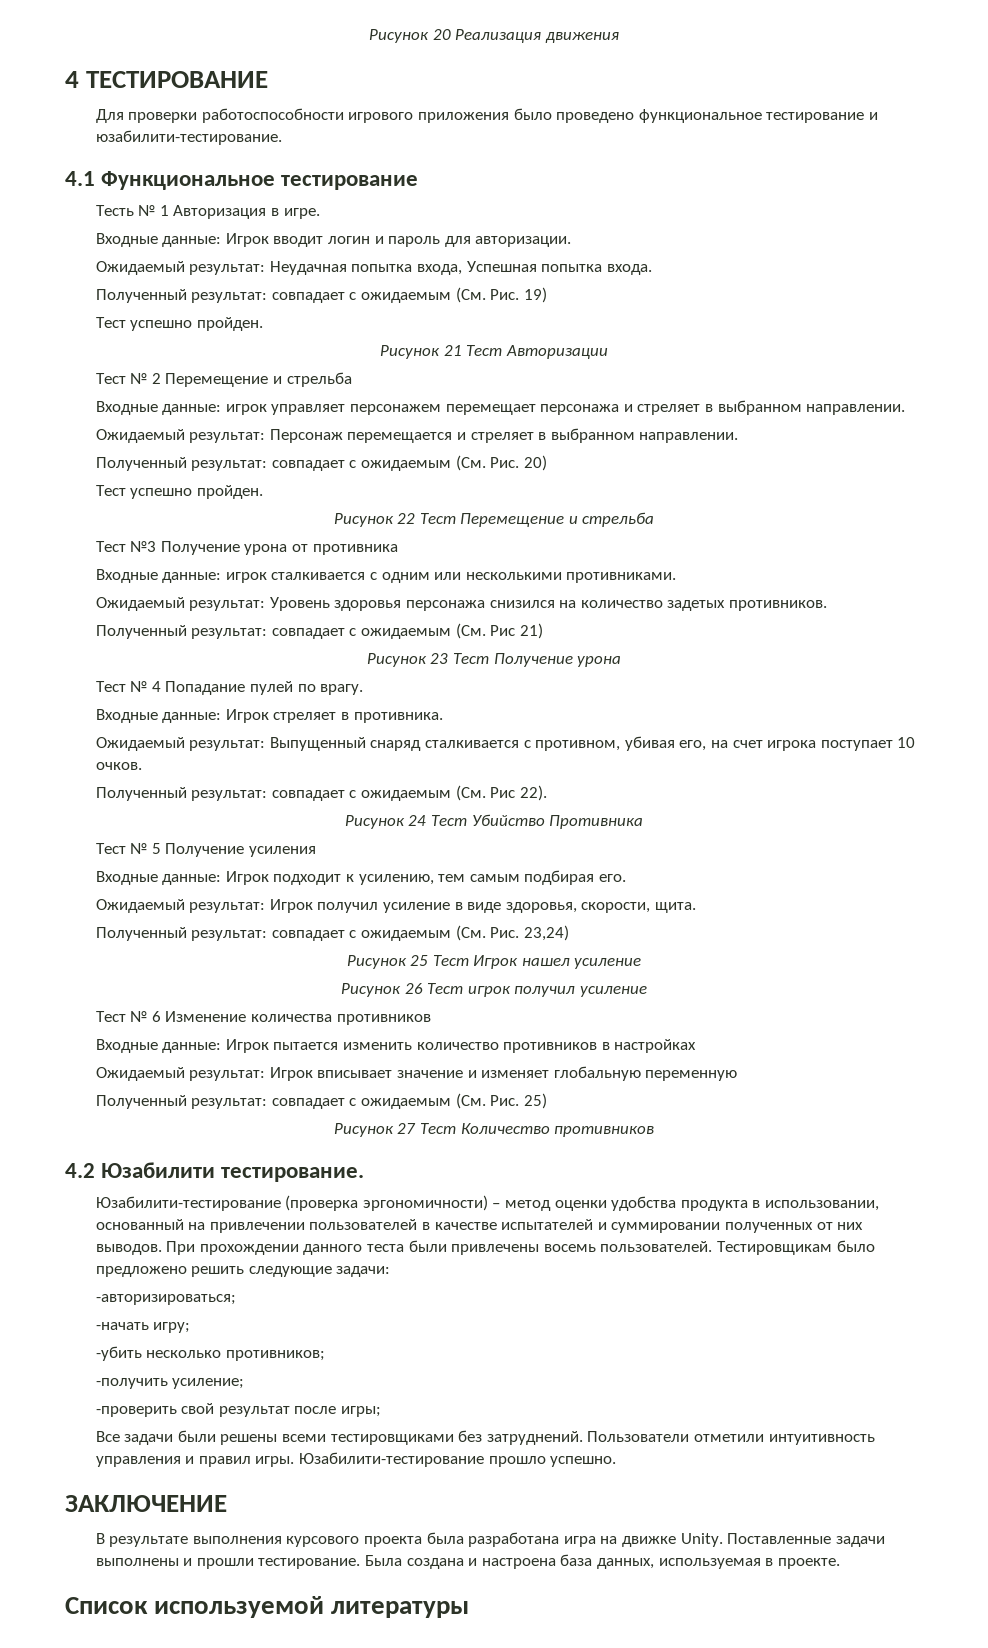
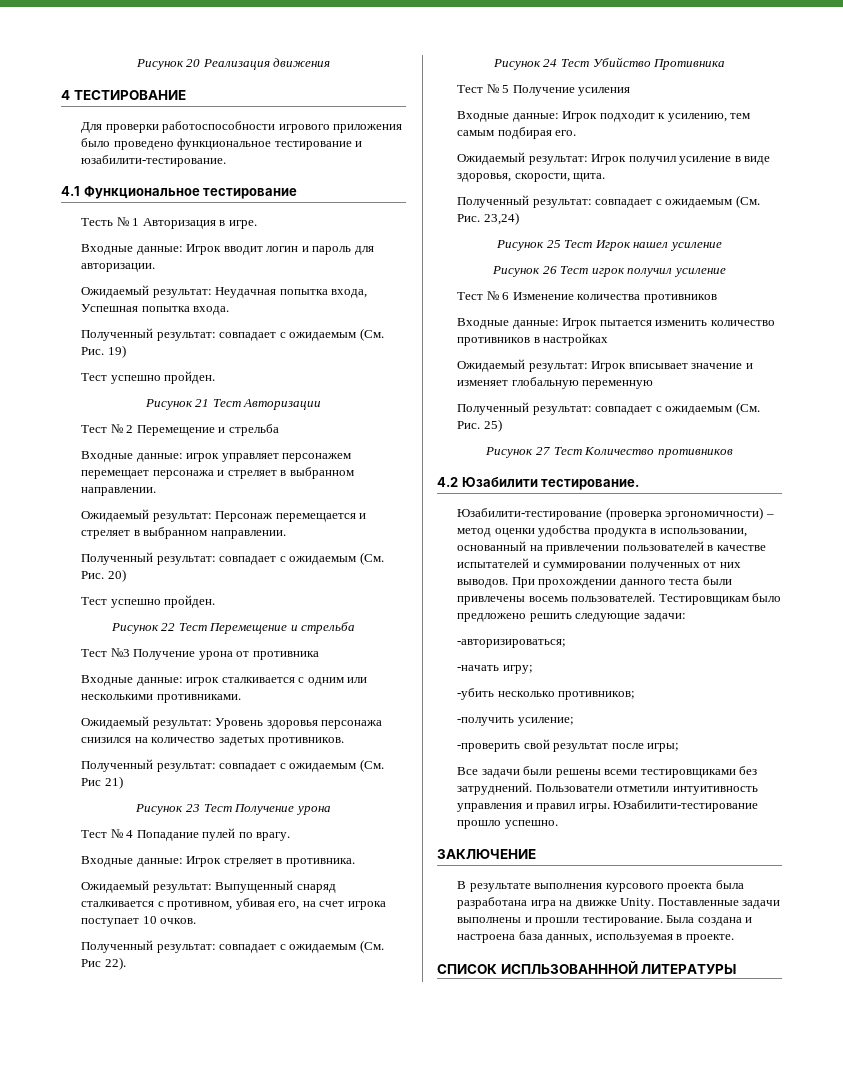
- Список используемой литературы
+ СПИСОК ИСПЛЬЗОВАНННОЙ ЛИТЕРАТУРЫ

